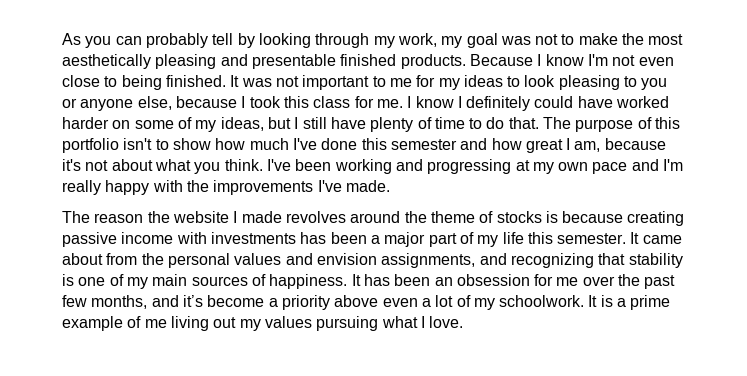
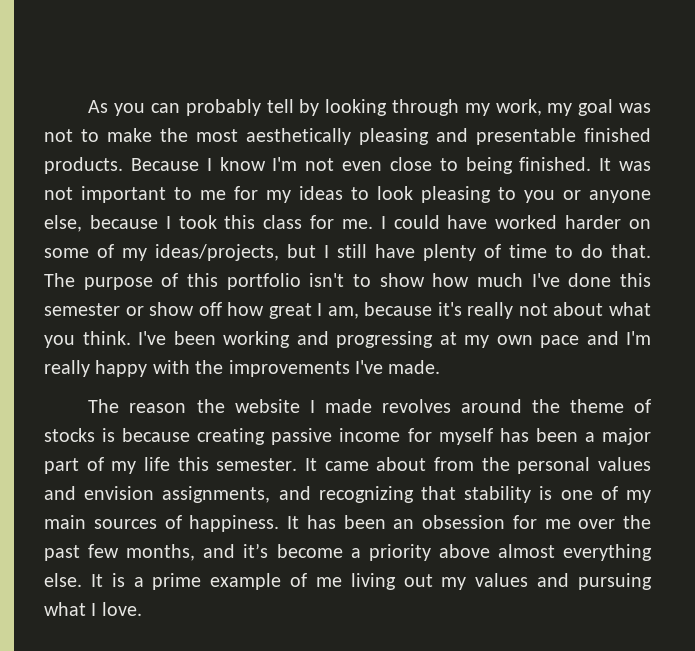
- I know I definitely could have worked harder on some of my ideas, but I still have plenty of time to do that.
+ I could have worked harder on some of my ideas/projects, but I still have plenty of time to do that.
- The purpose of this portfolio isn't to show how much I've done this semester and how great I am, because it's not about what you think.
+ The purpose of this portfolio isn't to show how much I've done this semester or show off how great I am, because it's really not about what you think.
- The reason the website I made revolves around the theme of stocks is because creating passive income with investments has been a major part of my life this semester.
+ The reason the website I made revolves around the theme of stocks is because creating passive income for myself has been a major part of my life this semester.
- It has been an obsession for me over the past few months, and it’s become a priority above even a lot of my schoolwork.
+ It has been an obsession for me over the past few months, and it’s become a priority above almost everything else.
- It is a prime example of me living out my values pursuing what I love.
+ It is a prime example of me living out my values and pursuing what I love.

